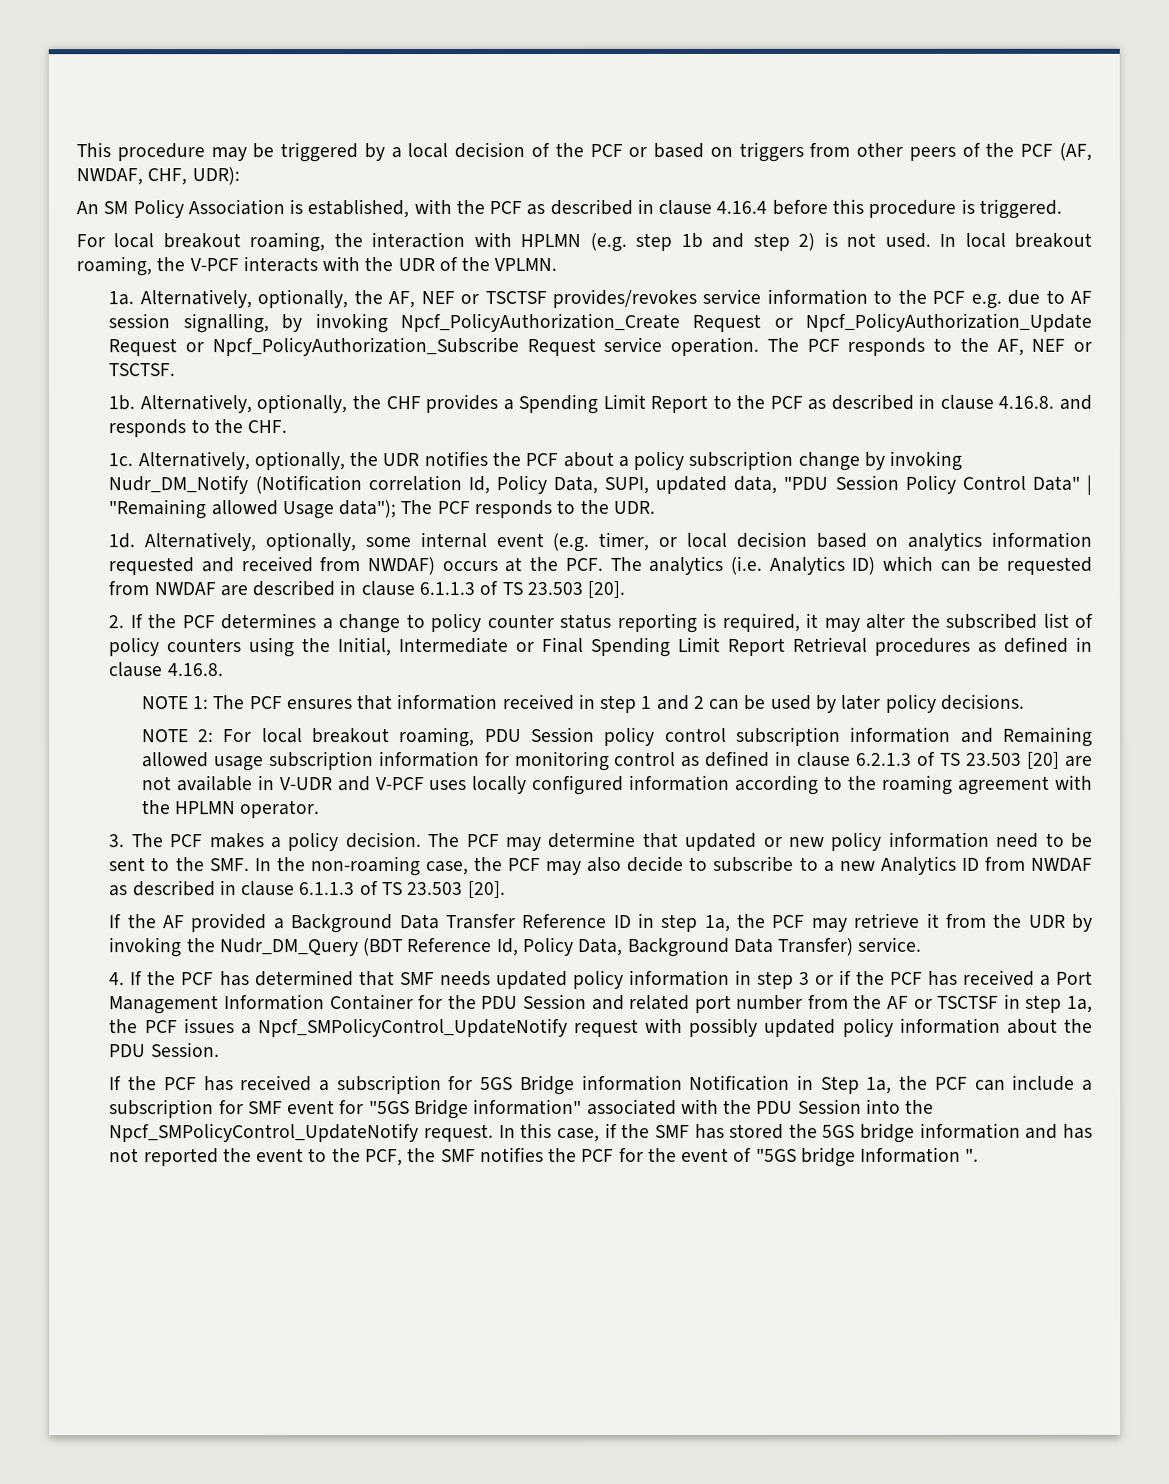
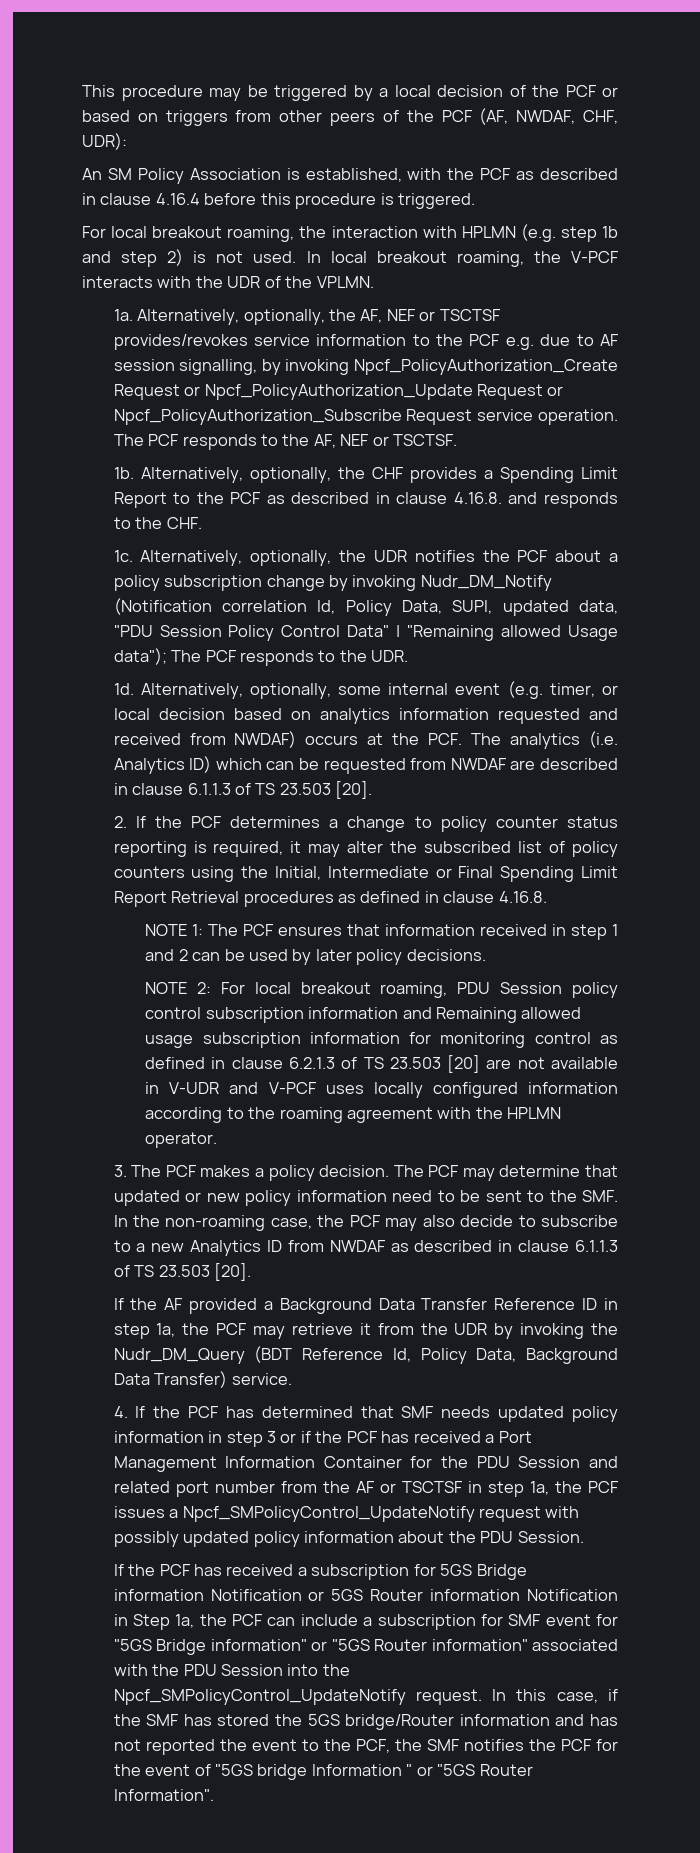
- If the PCF has received a subscription for 5GS Bridge information Notification in Step 1a, the PCF can include a subscription for SMF event for "5GS Bridge information" associated with the PDU Session into the Npcf_SMPolicyControl_UpdateNotify request.
+ If the PCF has received a subscription for 5GS Bridge information Notification or 5GS Router information Notification in Step 1a, the PCF can include a subscription for SMF event for "5GS Bridge information" or "5GS Router information" associated with the PDU Session into the Npcf_SMPolicyControl_UpdateNotify request.
- In this case, if the SMF has stored the 5GS bridge information and has not reported the event to the PCF, the SMF notifies the PCF for the event of "5GS bridge Information ".
+ In this case, if the SMF has stored the 5GS bridge/Router information and has not reported the event to the PCF, the SMF notifies the PCF for the event of "5GS bridge Information " or "5GS Router Information".

